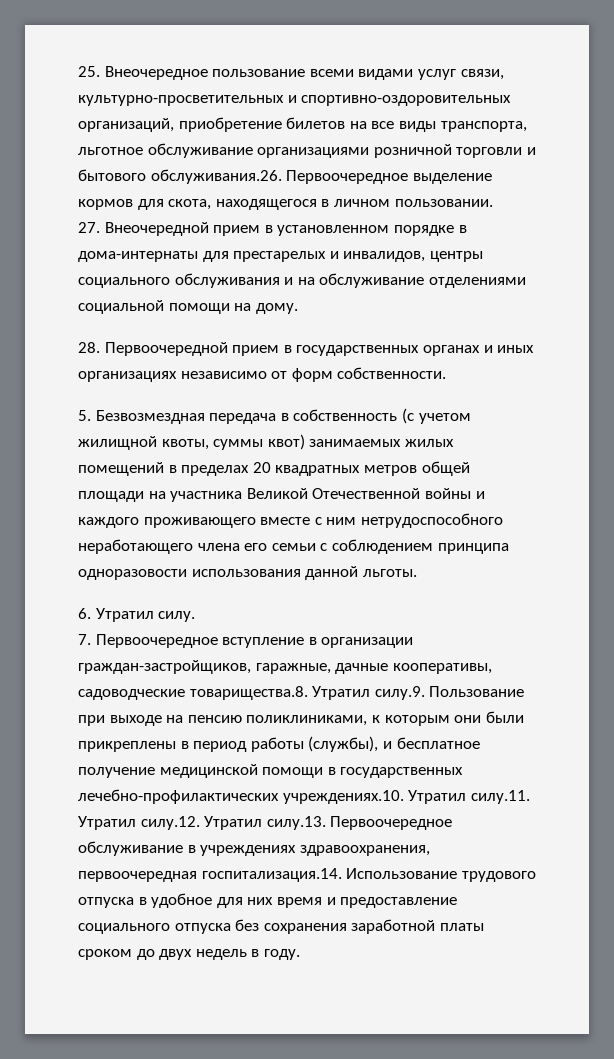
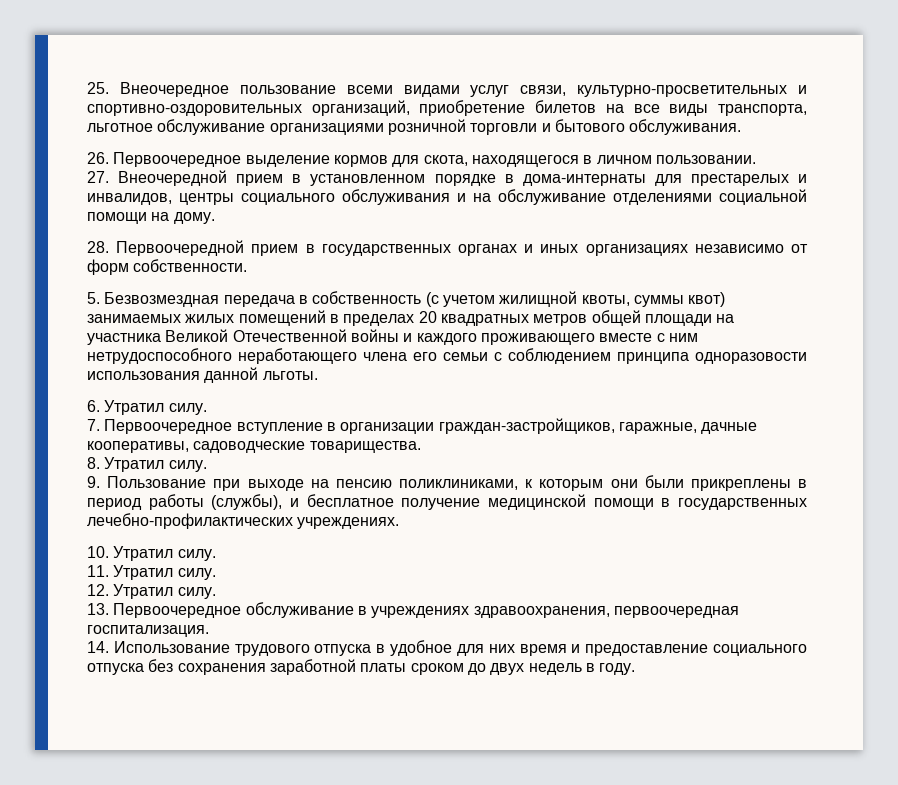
- 25. Внеочередное пользование всеми видами услуг связи, культурно-просветительных и спортивно-оздоровительных организаций, приобретение билетов на все виды транспорта, льготное обслуживание организациями розничной торговли и бытового обслуживания.26. Первоочередное выделение кормов для скота, находящегося в личном пользовании.
+ 25. Внеочередное пользование всеми видами услуг связи, культурно-просветительных и спортивно-оздоровительных организаций, приобретение билетов на все виды транспорта, льготное обслуживание организациями розничной торговли и бытового обслуживания.
+ 26. Первоочередное выделение кормов для скота, находящегося в личном пользовании.
- 7. Первоочередное вступление в организации граждан-застройщиков, гаражные, дачные кооперативы, садоводческие товарищества.8. Утратил силу.9. Пользование при выходе на пенсию поликлиниками, к которым они были прикреплены в период работы (службы), и бесплатное получение медицинской помощи в государственных лечебно-профилактических учреждениях.10. Утратил силу.11. Утратил силу.12. Утратил силу.13. Первоочередное обслуживание в учреждениях здравоохранения, первоочередная госпитализация.14. Использование трудового отпуска в удобное для них время и предоставление социального отпуска без сохранения заработной платы сроком до двух недель в году.
+ 7. Первоочередное вступление в организации граждан-застройщиков, гаражные, дачные кооперативы, садоводческие товарищества.
+ 8. Утратил силу.
+ 9. Пользование при выходе на пенсию поликлиниками, к которым они были прикреплены в период работы (службы), и бесплатное получение медицинской помощи в государственных лечебно-профилактических учреждениях.
+ 10. Утратил силу.
+ 11. Утратил силу.
+ 12. Утратил силу.
+ 13. Первоочередное обслуживание в учреждениях здравоохранения, первоочередная госпитализация.
+ 14. Использование трудового отпуска в удобное для них время и предоставление социального отпуска без сохранения заработной платы сроком до двух недель в году.

